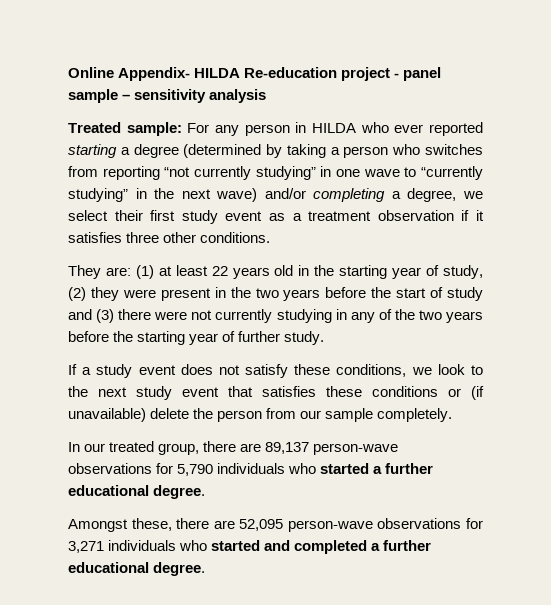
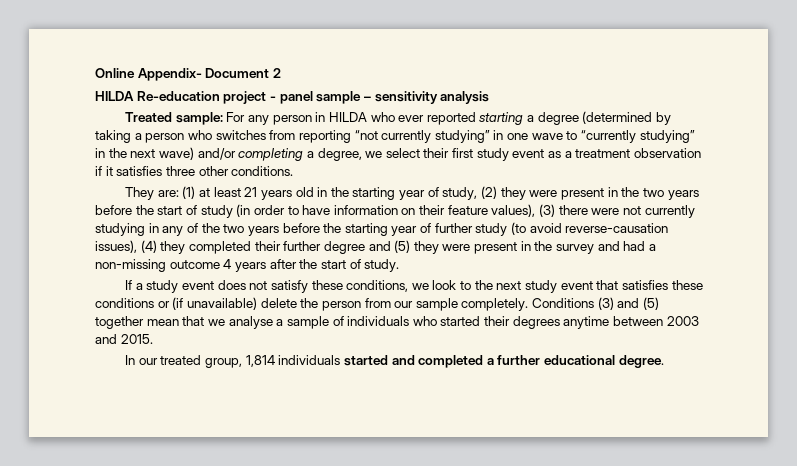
- Online Appendix- HILDA Re-education project - panel sample – sensitivity analysis
+ Online Appendix- Document 2
+ HILDA Re-education project - panel sample – sensitivity analysis
- They are: (1) at least 22 years old in the starting year of study, (2) they were present in the two years before the start of study and (3) there were not currently studying in any of the two years before the starting year of further study.
+ They are: (1) at least 21 years old in the starting year of study, (2) they were present in the two years before the start of study (in order to have information on their feature values), (3) there were not currently studying in any of the two years before the starting year of further study (to avoid reverse-causation issues), (4) they completed their further degree and (5) they were present in the survey and had a non-missing outcome 4 years after the start of study.
- If a study event does not satisfy these conditions, we look to the next study event that satisfies these conditions or (if unavailable) delete the person from our sample completely.
- In our treated group, there are 89,137 person-wave observations for 5,790 individuals who started a further educational degree.
- Amongst these, there are 52,095 person-wave observations for 3,271 individuals who started and completed a further educational degree.
+ If a study event does not satisfy these conditions, we look to the next study event that satisfies these conditions or (if unavailable) delete the person from our sample completely. Conditions (3) and (5) together mean that we analyse a sample of individuals who started their degrees anytime between 2003 and 2015.
+ In our treated group, 1,814 individuals started and completed a further educational degree.

